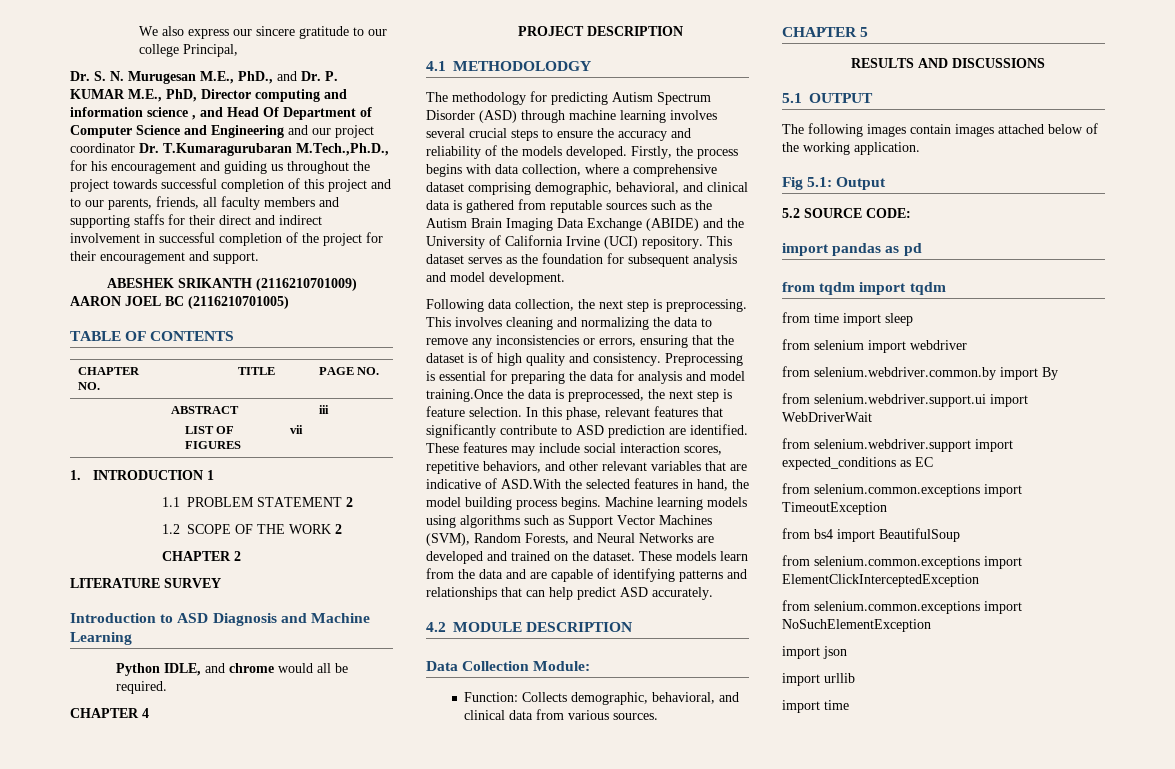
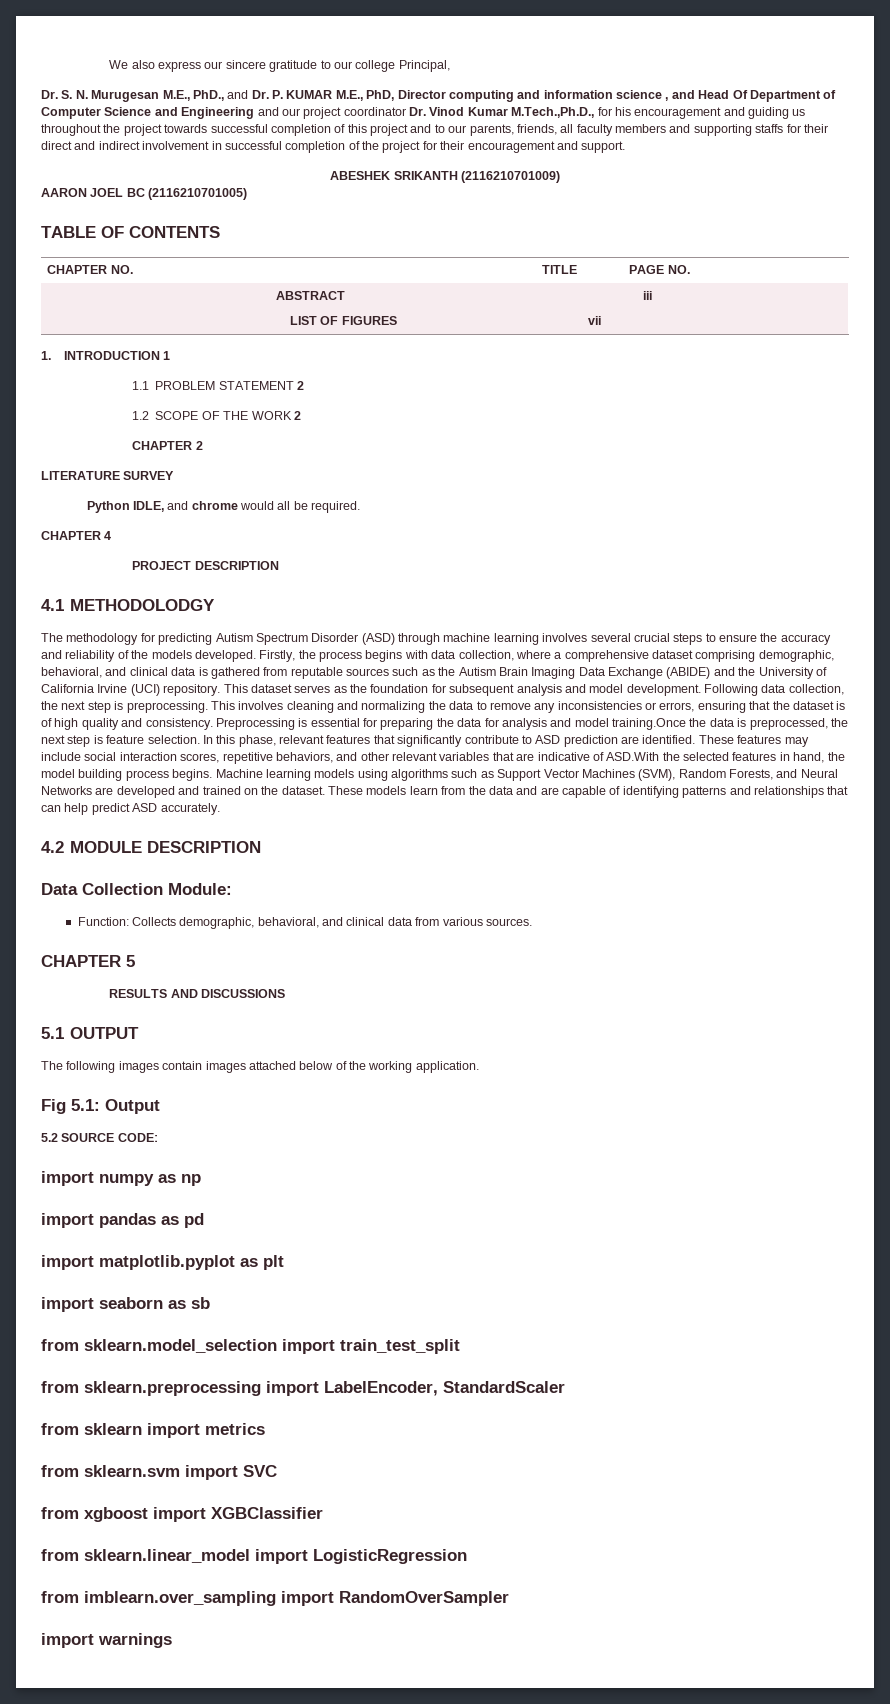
- Dr. S. N. Murugesan M.E., PhD., and Dr. P. KUMAR M.E., PhD, Director computing and information science , and Head Of Department of Computer Science and Engineering and our project coordinator Dr. T.Kumaragurubaran M.Tech.,Ph.D., for his encouragement and guiding us throughout the project towards successful completion of this project and to our parents, friends, all faculty members and supporting staffs for their direct and indirect involvement in successful completion of the project for their encouragement and support.
+ Dr. S. N. Murugesan M.E., PhD., and Dr. P. KUMAR M.E., PhD, Director computing and information science , and Head Of Department of Computer Science and Engineering and our project coordinator Dr. Vinod Kumar M.Tech.,Ph.D., for his encouragement and guiding us throughout the project towards successful completion of this project and to our parents, friends, all faculty members and supporting staffs for their direct and indirect involvement in successful completion of the project for their encouragement and support.
- Introduction to ASD Diagnosis and Machine Learning
- This dataset serves as the foundation for subsequent analysis and model development.
- Following data collection, the next step is preprocessing.
+ This dataset serves as the foundation for subsequent analysis and model development. Following data collection, the next step is preprocessing.
+ import numpy as np
- from tqdm import tqdm
- from time import sleep
- from selenium import webdriver
- from selenium.webdriver.common.by import By
- from selenium.webdriver.support.ui import WebDriverWait
- from selenium.webdriver.support import expected_conditions as EC
- from selenium.common.exceptions import TimeoutException
- from bs4 import BeautifulSoup
- from selenium.common.exceptions import ElementClickInterceptedException
- from selenium.common.exceptions import NoSuchElementException
- import json
- import urllib
- import time
+ import matplotlib.pyplot as plt
+ import seaborn as sb
+ from sklearn.model_selection import train_test_split
+ from sklearn.preprocessing import LabelEncoder, StandardScaler
+ from sklearn import metrics
+ from sklearn.svm import SVC
+ from xgboost import XGBClassifier
+ from sklearn.linear_model import LogisticRegression
+ from imblearn.over_sampling import RandomOverSampler
+ import warnings

